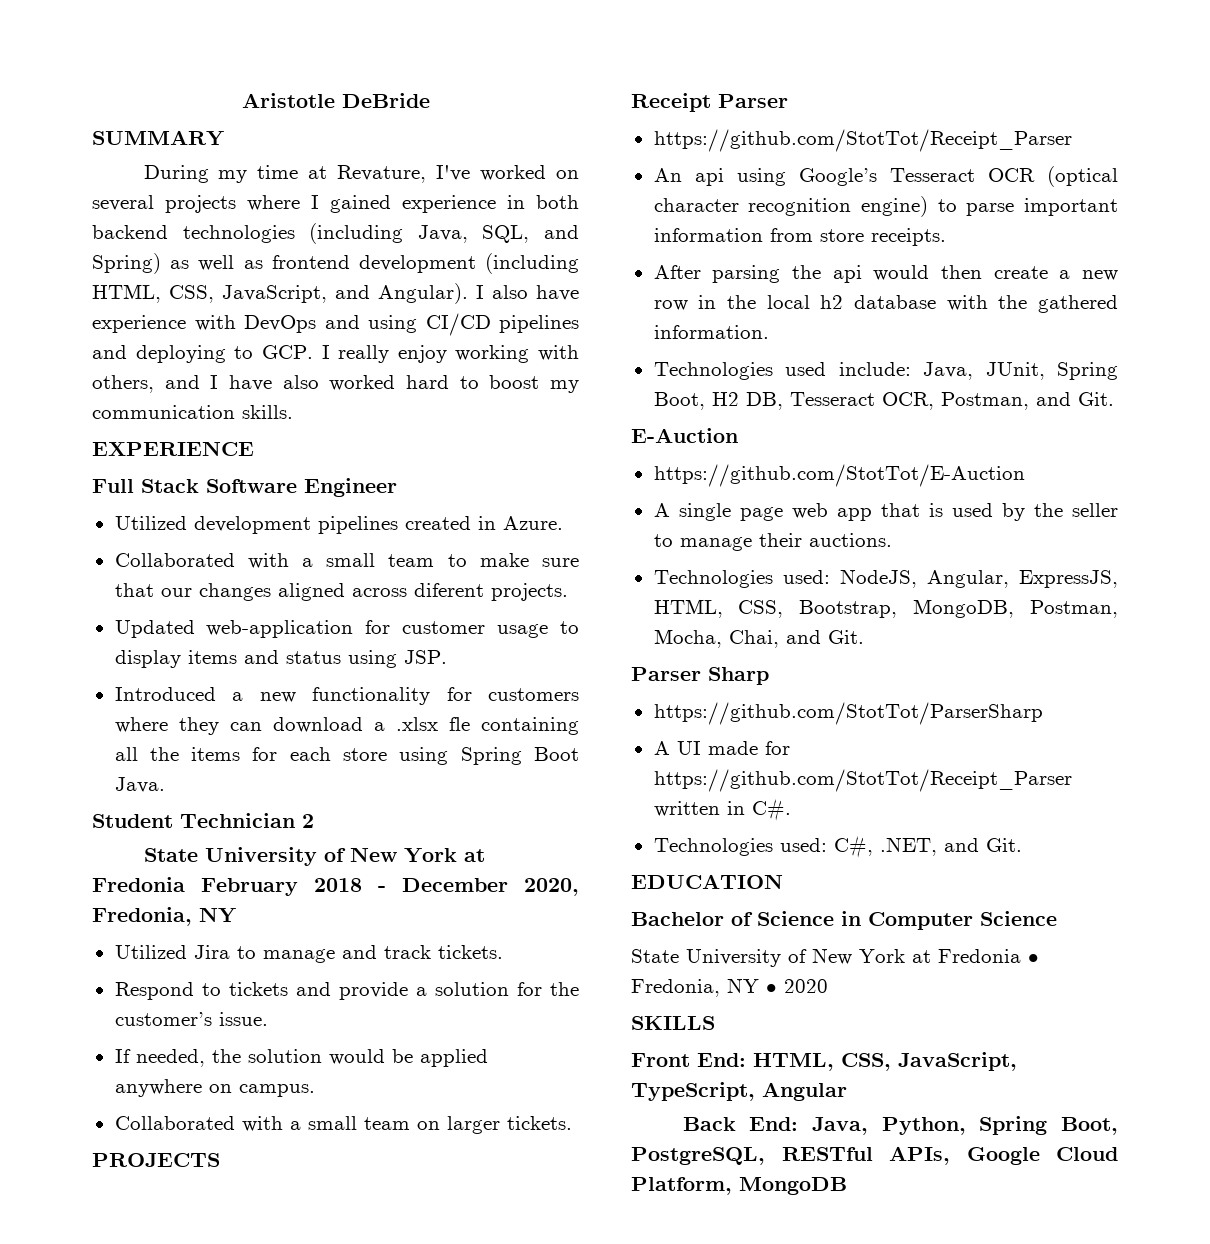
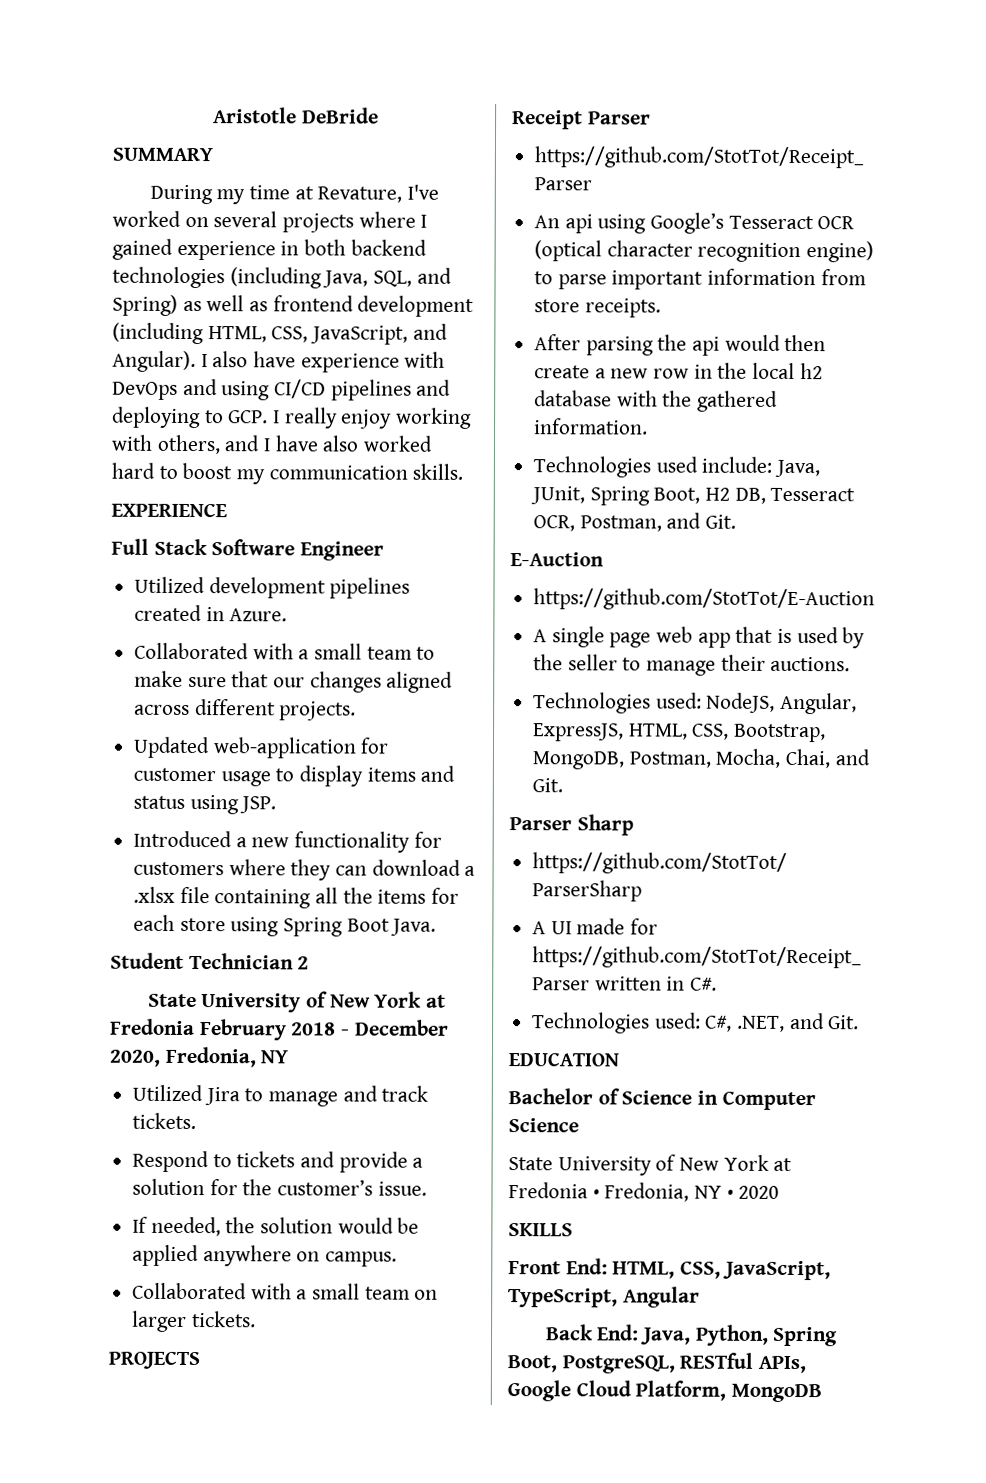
- Collaborated with a small team to make sure that our changes aligned across diferent projects.
+ Collaborated with a small team to make sure that our changes aligned across different projects.
- Introduced a new functionality for customers where they can download a .xlsx fle containing all the items for each store using Spring Boot Java.
+ Introduced a new functionality for customers where they can download a .xlsx file containing all the items for each store using Spring Boot Java.

